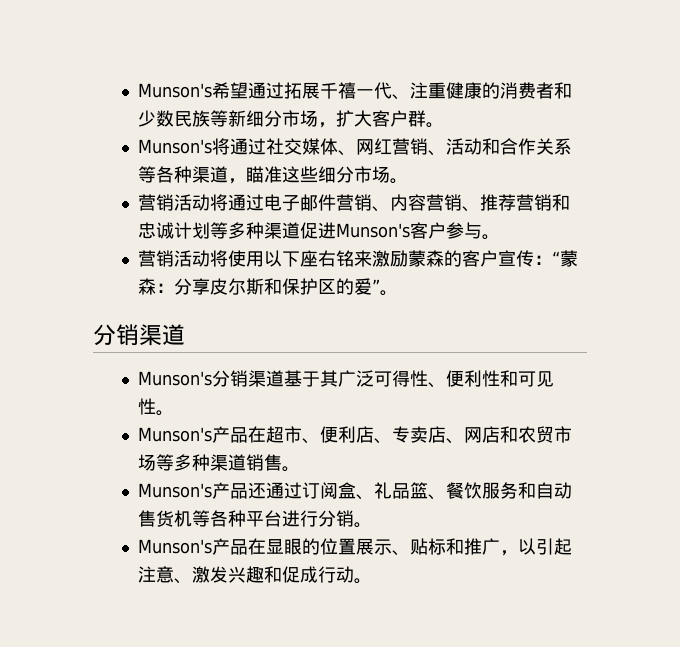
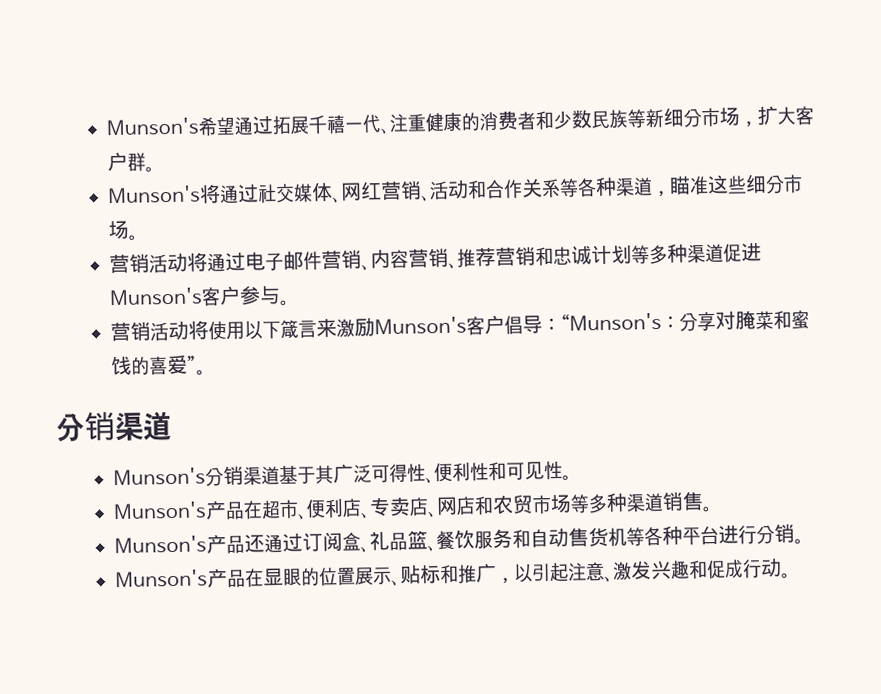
- 营销活动将使用以下座右铭来激励蒙森的客户宣传：“蒙森：分享皮尔斯和保护区的爱”。
+ 营销活动将使用以下箴言来激励Munson's客户倡导：“Munson's：分享对腌菜和蜜饯的喜爱”。

